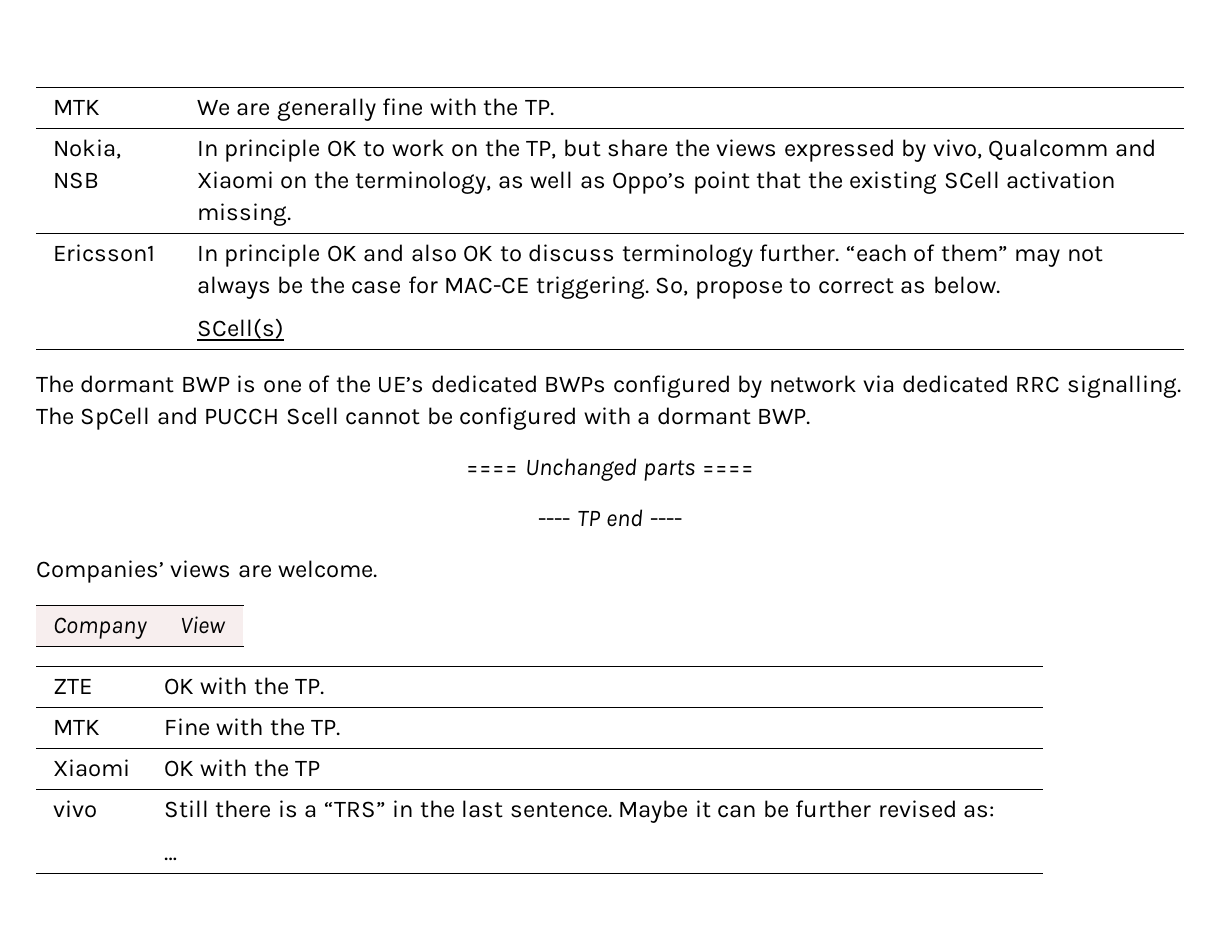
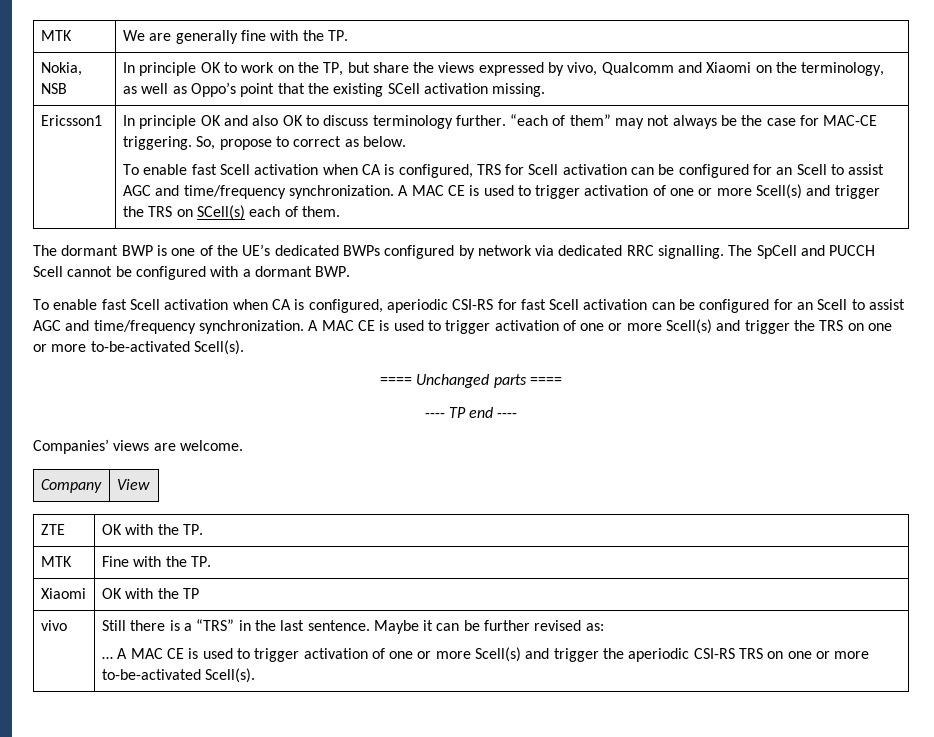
- SCell(s)
+ To enable fast Scell activation when CA is configured, TRS for Scell activation can be configured for an Scell to assist AGC and time/frequency synchronization. A MAC CE is used to trigger activation of one or more Scell(s) and trigger the TRS on SCell(s) each of them.
+ To enable fast Scell activation when CA is configured, aperiodic CSI-RS for fast Scell activation can be configured for an Scell to assist AGC and time/frequency synchronization. A MAC CE is used to trigger activation of one or more Scell(s) and trigger the TRS on one or more to-be-activated Scell(s).
+ A MAC CE is used to trigger activation of one or more Scell(s) and trigger the aperiodic CSI-RS TRS on one or more to-be-activated Scell(s).

